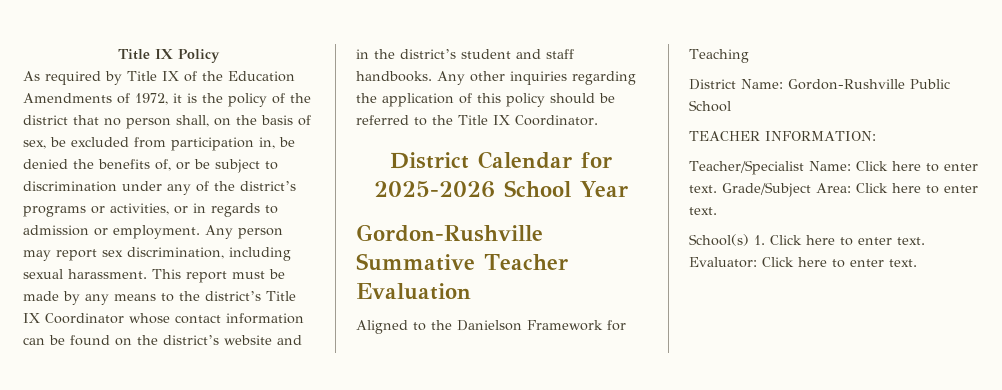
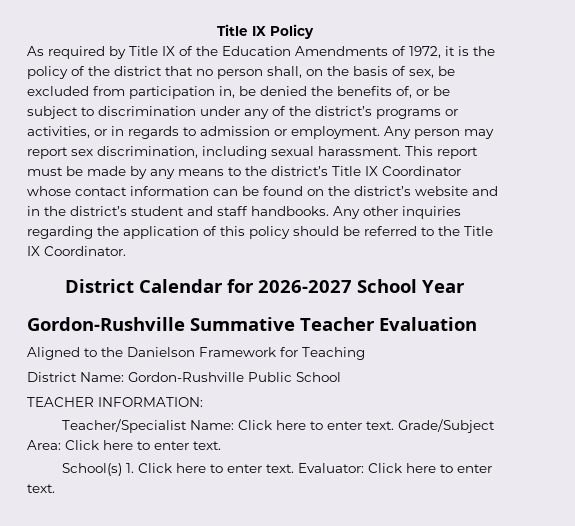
- District Calendar for 2025-2026 School Year
+ District Calendar for 2026-2027 School Year

